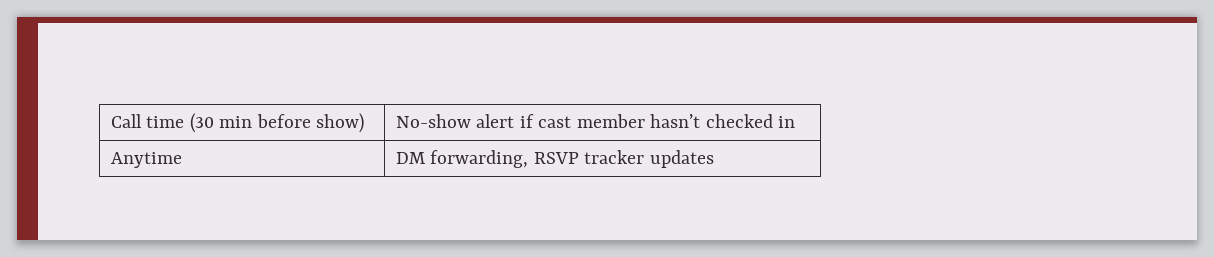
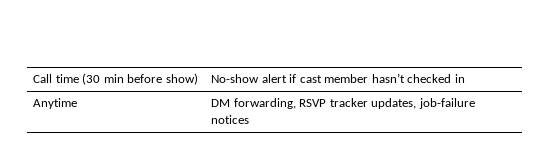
- Anytime | DM forwarding, RSVP tracker updates
+ Anytime | DM forwarding, RSVP tracker updates, job-failure notices

